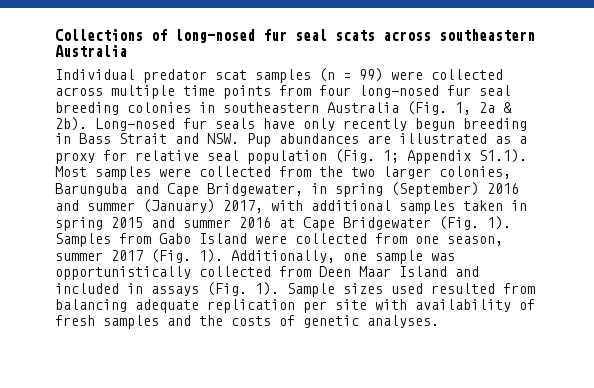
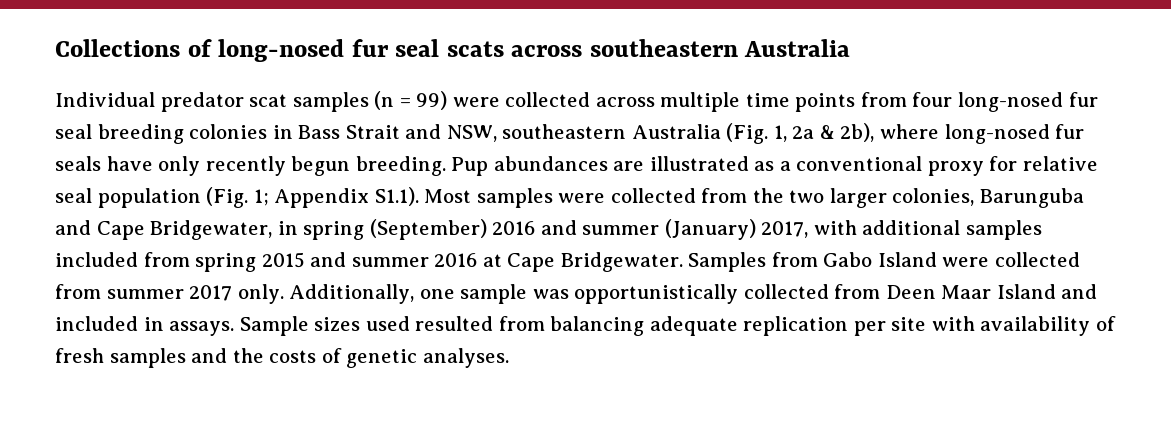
- Individual predator scat samples (n = 99) were collected across multiple time points from four long-nosed fur seal breeding colonies in southeastern Australia (Fig. 1, 2a & 2b). Long-nosed fur seals have only recently begun breeding in Bass Strait and NSW. Pup abundances are illustrated as a proxy for relative seal population (Fig. 1;
+ Individual predator scat samples (n = 99) were collected across multiple time points from four long-nosed fur seal breeding colonies in Bass Strait and NSW, southeastern Australia (Fig. 1, 2a & 2b), where long-nosed fur seals have only recently begun breeding. Pup abundances are illustrated as a conventional proxy for relative seal population (Fig. 1;
- Appendix S1.1). Most samples were collected from the two larger colonies, Barunguba and Cape Bridgewater, in spring (September) 2016 and summer (January) 2017, with additional samples taken in spring 2015 and summer 2016 at Cape Bridgewater (Fig. 1).
+ Appendix S1.1). Most samples were collected from the two larger colonies, Barunguba and Cape Bridgewater, in spring (September) 2016 and summer (January) 2017, with additional samples included from spring 2015 and summer 2016 at Cape Bridgewater.
- Samples from Gabo Island were collected from one season, summer 2017 (Fig. 1).
+ Samples from Gabo Island were collected from summer 2017 only.
- Additionally, one sample was opportunistically collected from Deen Maar Island and included in assays (Fig. 1).
+ Additionally, one sample was opportunistically collected from Deen Maar Island and included in assays.

